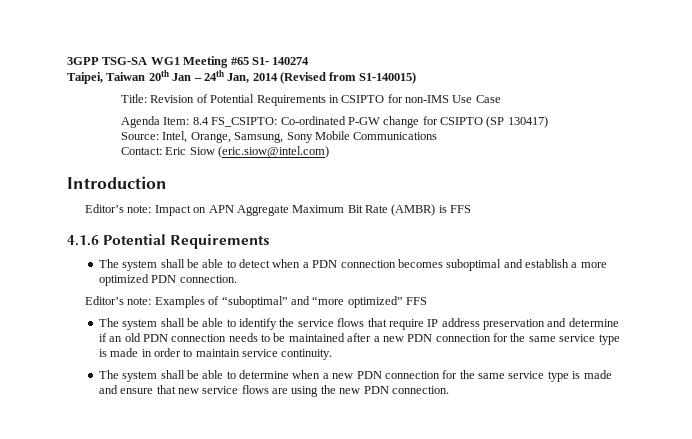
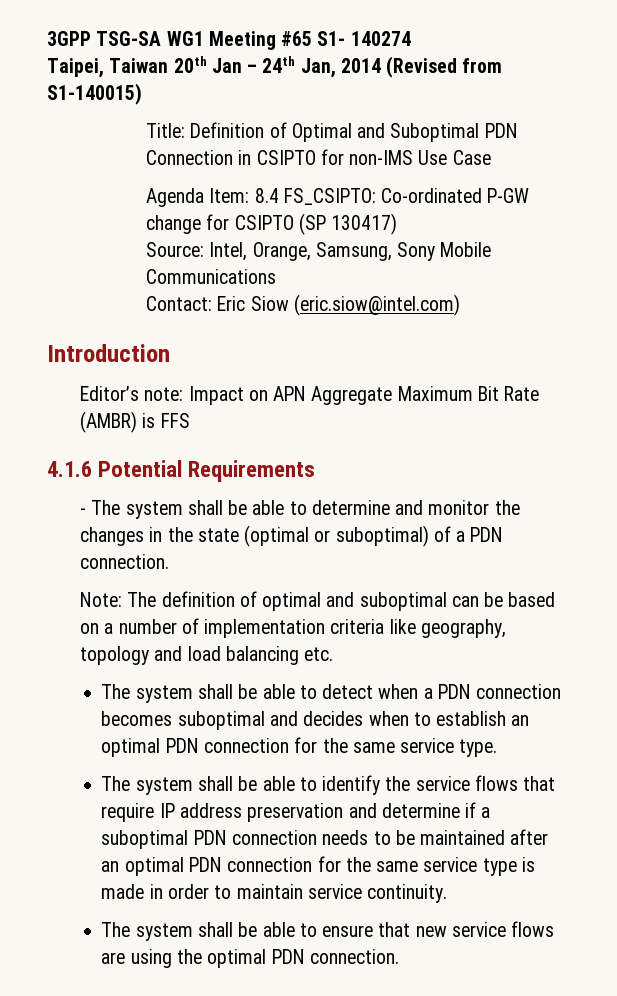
- Title: Revision of Potential Requirements in CSIPTO for non-IMS Use Case
+ Title: Definition of Optimal and Suboptimal PDN Connection in CSIPTO for non-IMS Use Case
+ - The system shall be able to determine and monitor the changes in the state (optimal or suboptimal) of a PDN connection.
+ Note: The definition of optimal and suboptimal can be based on a number of implementation criteria like geography, topology and load balancing etc.
- The system shall be able to detect when a PDN connection becomes suboptimal and establish a more optimized PDN connection.
- Editor’s note: Examples of “suboptimal” and “more optimized” FFS
+ The system shall be able to detect when a PDN connection becomes suboptimal and decides when to establish an optimal PDN connection for the same service type.
- The system shall be able to identify the service flows that require IP address preservation and determine if an old PDN connection needs to be maintained after a new PDN connection for the same service type is made in order to maintain service continuity.
+ The system shall be able to identify the service flows that require IP address preservation and determine if a suboptimal PDN connection needs to be maintained after an optimal PDN connection for the same service type is made in order to maintain service continuity.
- The system shall be able to determine when a new PDN connection for the same service type is made and ensure that new service flows are using the new PDN connection.
+ The system shall be able to ensure that new service flows are using the optimal PDN connection.

